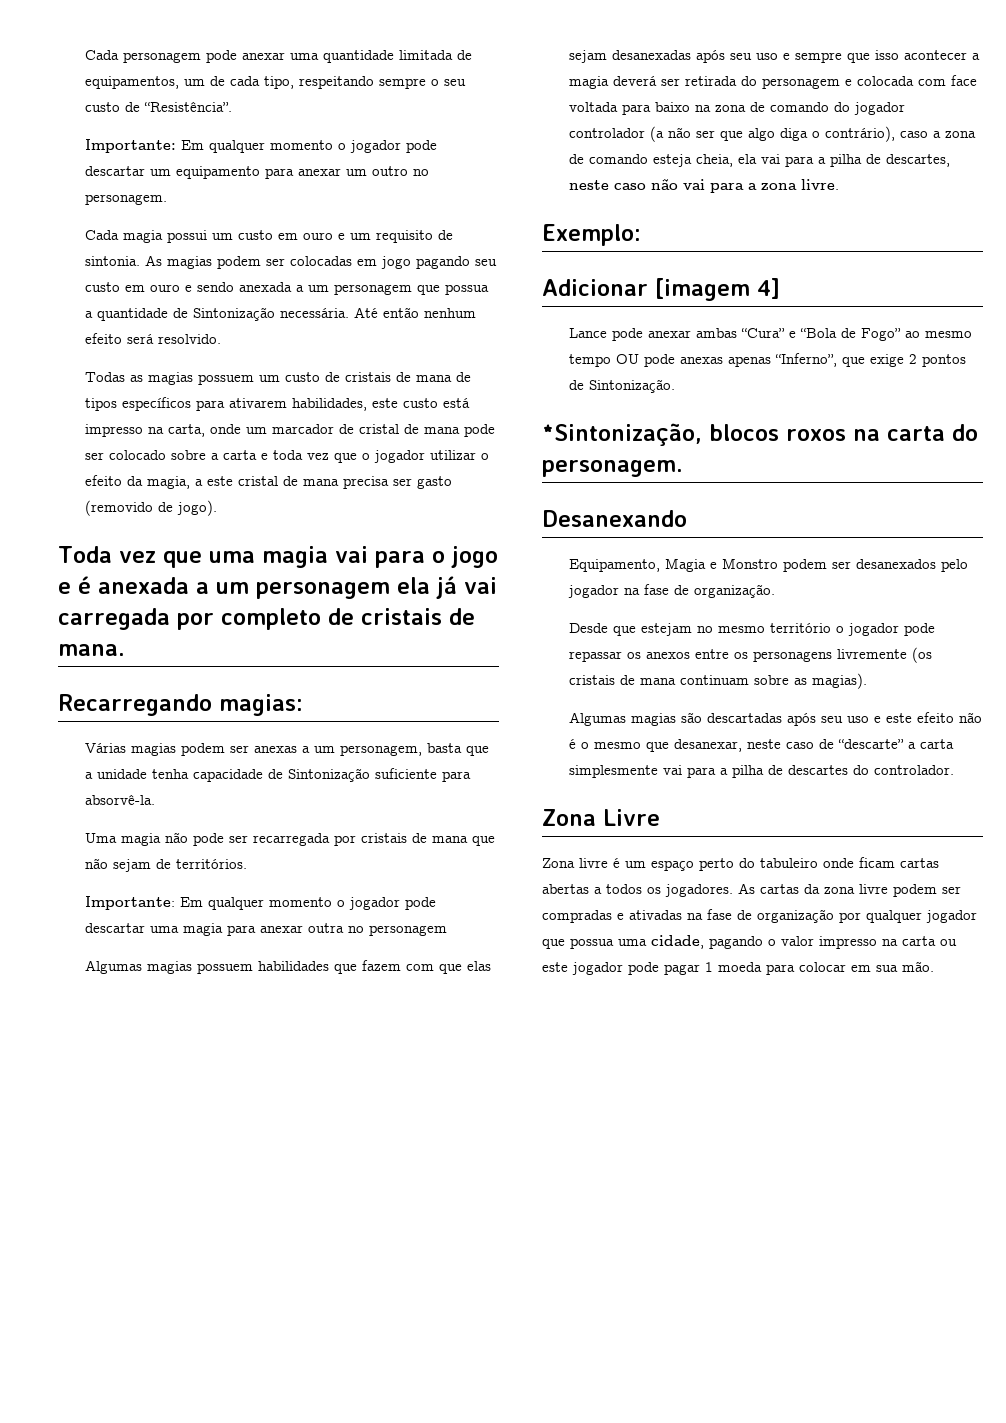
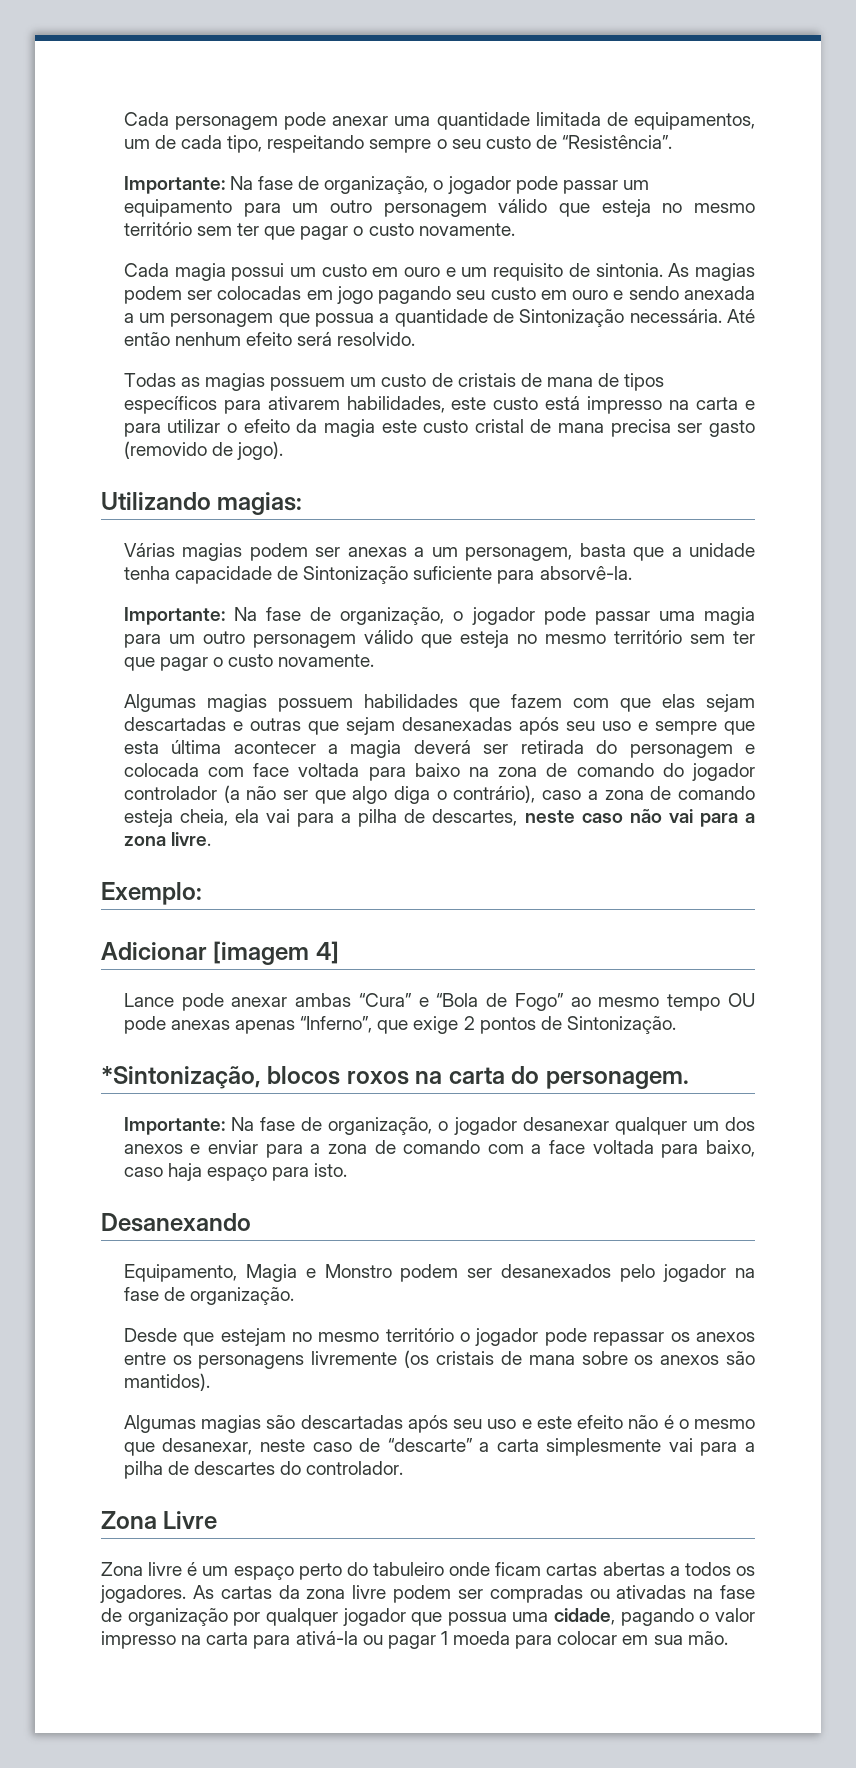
- Importante: Em qualquer momento o jogador pode descartar um equipamento para anexar um outro no personagem.
+ Importante: Na fase de organização, o jogador pode passar um equipamento para um outro personagem válido que esteja no mesmo território sem ter que pagar o custo novamente.
- Todas as magias possuem um custo de cristais de mana de tipos específicos para ativarem habilidades, este custo está impresso na carta, onde um marcador de cristal de mana pode ser colocado sobre a carta e toda vez que o jogador utilizar o efeito da magia, a este cristal de mana precisa ser gasto (removido de jogo).
+ Todas as magias possuem um custo de cristais de mana de tipos específicos para ativarem habilidades, este custo está impresso na carta e para utilizar o efeito da magia este custo cristal de mana precisa ser gasto (removido de jogo).
- Toda vez que uma magia vai para o jogo e é anexada a um personagem ela já vai carregada por completo de cristais de mana.
- Recarregando magias:
+ Utilizando magias:
- Uma magia não pode ser recarregada por cristais de mana que não sejam de territórios.
- Importante: Em qualquer momento o jogador pode descartar uma magia para anexar outra no personagem
+ Importante: Na fase de organização, o jogador pode passar uma magia para um outro personagem válido que esteja no mesmo território sem ter que pagar o custo novamente.
- Algumas magias possuem habilidades que fazem com que elas sejam desanexadas após seu uso e sempre que isso acontecer a magia deverá ser retirada do personagem e colocada com face voltada para baixo na zona de comando do jogador controlador (a não ser que algo diga o contrário), caso a zona de comando esteja cheia, ela vai para a pilha de descartes, neste caso não vai para a zona livre.
+ Algumas magias possuem habilidades que fazem com que elas sejam descartadas e outras que sejam desanexadas após seu uso e sempre que esta última acontecer a magia deverá ser retirada do personagem e colocada com face voltada para baixo na zona de comando do jogador controlador (a não ser que algo diga o contrário), caso a zona de comando esteja cheia, ela vai para a pilha de descartes, neste caso não vai para a zona livre.
+ Importante: Na fase de organização, o jogador desanexar qualquer um dos anexos e enviar para a zona de comando com a face voltada para baixo, caso haja espaço para isto.
- Desde que estejam no mesmo território o jogador pode repassar os anexos entre os personagens livremente (os cristais de mana continuam sobre as magias).
+ Desde que estejam no mesmo território o jogador pode repassar os anexos entre os personagens livremente (os cristais de mana sobre os anexos são mantidos).
- As cartas da zona livre podem ser compradas e ativadas na fase de organização por qualquer jogador que possua uma cidade, pagando o valor impresso na carta ou este jogador pode pagar 1 moeda para colocar em sua mão.
+ As cartas da zona livre podem ser compradas ou ativadas na fase de organização por qualquer jogador que possua uma cidade, pagando o valor impresso na carta para ativá-la ou pagar 1 moeda para colocar em sua mão.

